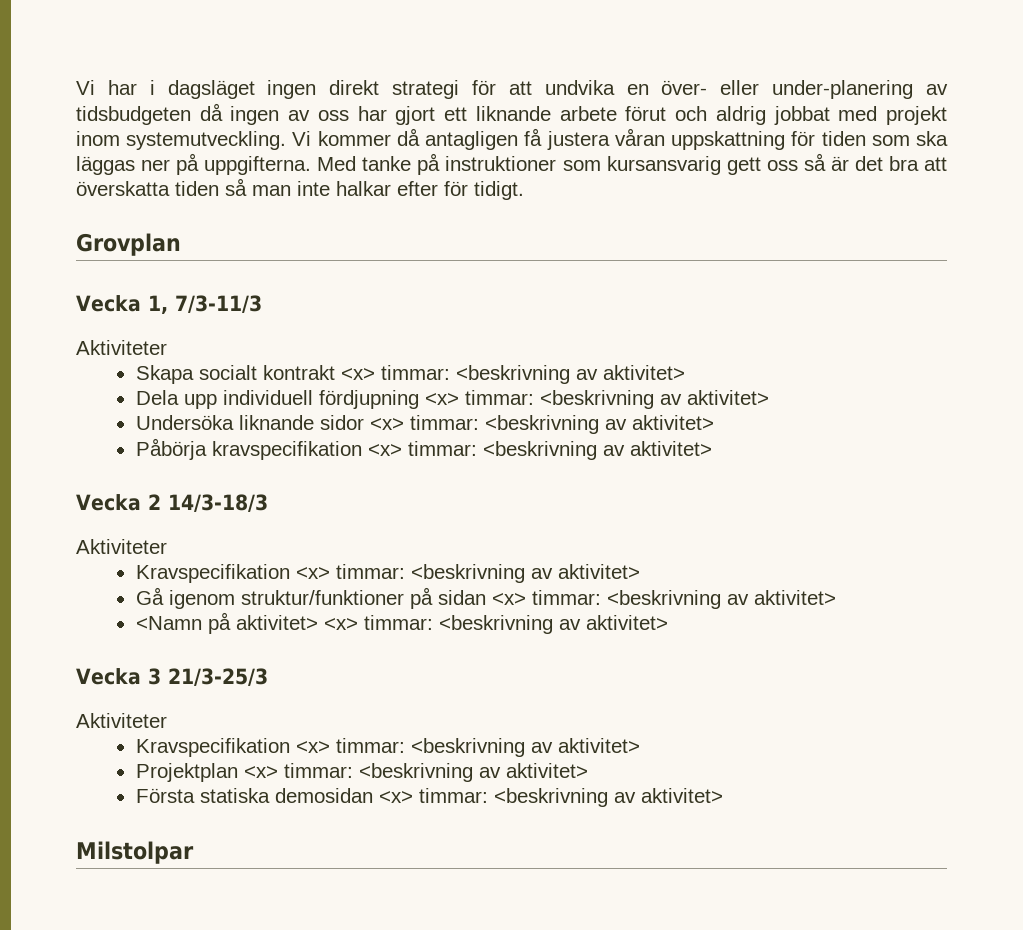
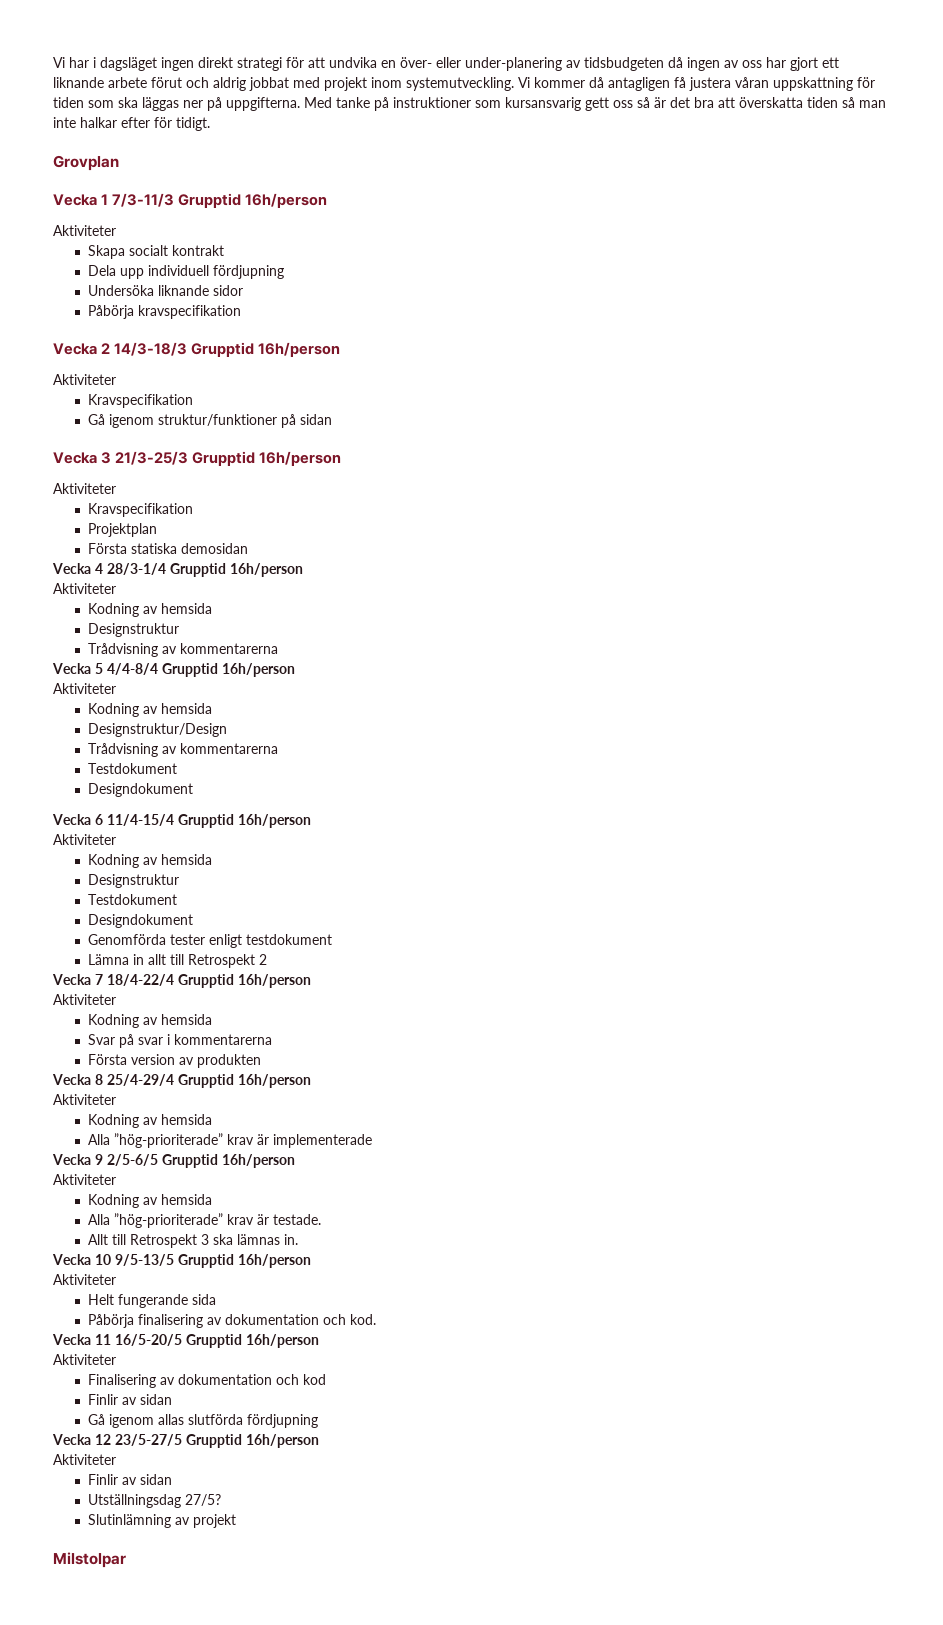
- Vecka 1, 7/3-11/3
+ Vecka 1 7/3-11/3 Grupptid 16h/person
- Skapa socialt kontrakt <x> timmar: <beskrivning av aktivitet>
+ Skapa socialt kontrakt
- Dela upp individuell fördjupning <x> timmar: <beskrivning av aktivitet>
- Undersöka liknande sidor <x> timmar: <beskrivning av aktivitet>
- Påbörja kravspecifikation <x> timmar: <beskrivning av aktivitet>
+ Dela upp individuell fördjupning
+ Undersöka liknande sidor
+ Påbörja kravspecifikation
- Vecka 2 14/3-18/3
+ Vecka 2 14/3-18/3 Grupptid 16h/person
  Aktiviteter
- Kravspecifikation <x> timmar: <beskrivning av aktivitet>
+ Kravspecifikation
- Gå igenom struktur/funktioner på sidan <x> timmar: <beskrivning av aktivitet>
- <Namn på aktivitet> <x> timmar: <beskrivning av aktivitet>
+ Gå igenom struktur/funktioner på sidan
- Vecka 3 21/3-25/3
+ Vecka 3 21/3-25/3 Grupptid 16h/person
  Aktiviteter
- Kravspecifikation <x> timmar: <beskrivning av aktivitet>
- Projektplan <x> timmar: <beskrivning av aktivitet>
- Första statiska demosidan <x> timmar: <beskrivning av aktivitet>
+ Kravspecifikation
+ Projektplan
+ Första statiska demosidan
+ Vecka 4 28/3-1/4 Grupptid 16h/person
+ Aktiviteter
+ Kodning av hemsida
+ Designstruktur
+ Trådvisning av kommentarerna
+ Vecka 5 4/4-8/4 Grupptid 16h/person
+ Aktiviteter
+ Kodning av hemsida
+ Designstruktur/Design
+ Trådvisning av kommentarerna
+ Testdokument
+ Designdokument
+ Vecka 6 11/4-15/4 Grupptid 16h/person
+ Aktiviteter
+ Kodning av hemsida
+ Designstruktur
+ Testdokument
+ Designdokument
+ Genomförda tester enligt testdokument
+ Lämna in allt till Retrospekt 2
+ Vecka 7 18/4-22/4 Grupptid 16h/person
+ Aktiviteter
+ Kodning av hemsida
+ Svar på svar i kommentarerna
+ Första version av produkten
+ Vecka 8 25/4-29/4 Grupptid 16h/person
+ Aktiviteter
+ Kodning av hemsida
+ Alla ”hög-prioriterade” krav är implementerade
+ Vecka 9 2/5-6/5 Grupptid 16h/person
+ Aktiviteter
+ Kodning av hemsida
+ Alla ”hög-prioriterade” krav är testade.
+ Allt till Retrospekt 3 ska lämnas in.
+ Vecka 10 9/5-13/5 Grupptid 16h/person
+ Aktiviteter
+ Helt fungerande sida
+ Påbörja finalisering av dokumentation och kod.
+ Vecka 11 16/5-20/5 Grupptid 16h/person
+ Aktiviteter
+ Finalisering av dokumentation och kod
+ Finlir av sidan
+ Gå igenom allas slutförda fördjupning
+ Vecka 12 23/5-27/5 Grupptid 16h/person
+ Aktiviteter
+ Finlir av sidan
+ Utställningsdag 27/5?
+ Slutinlämning av projekt

